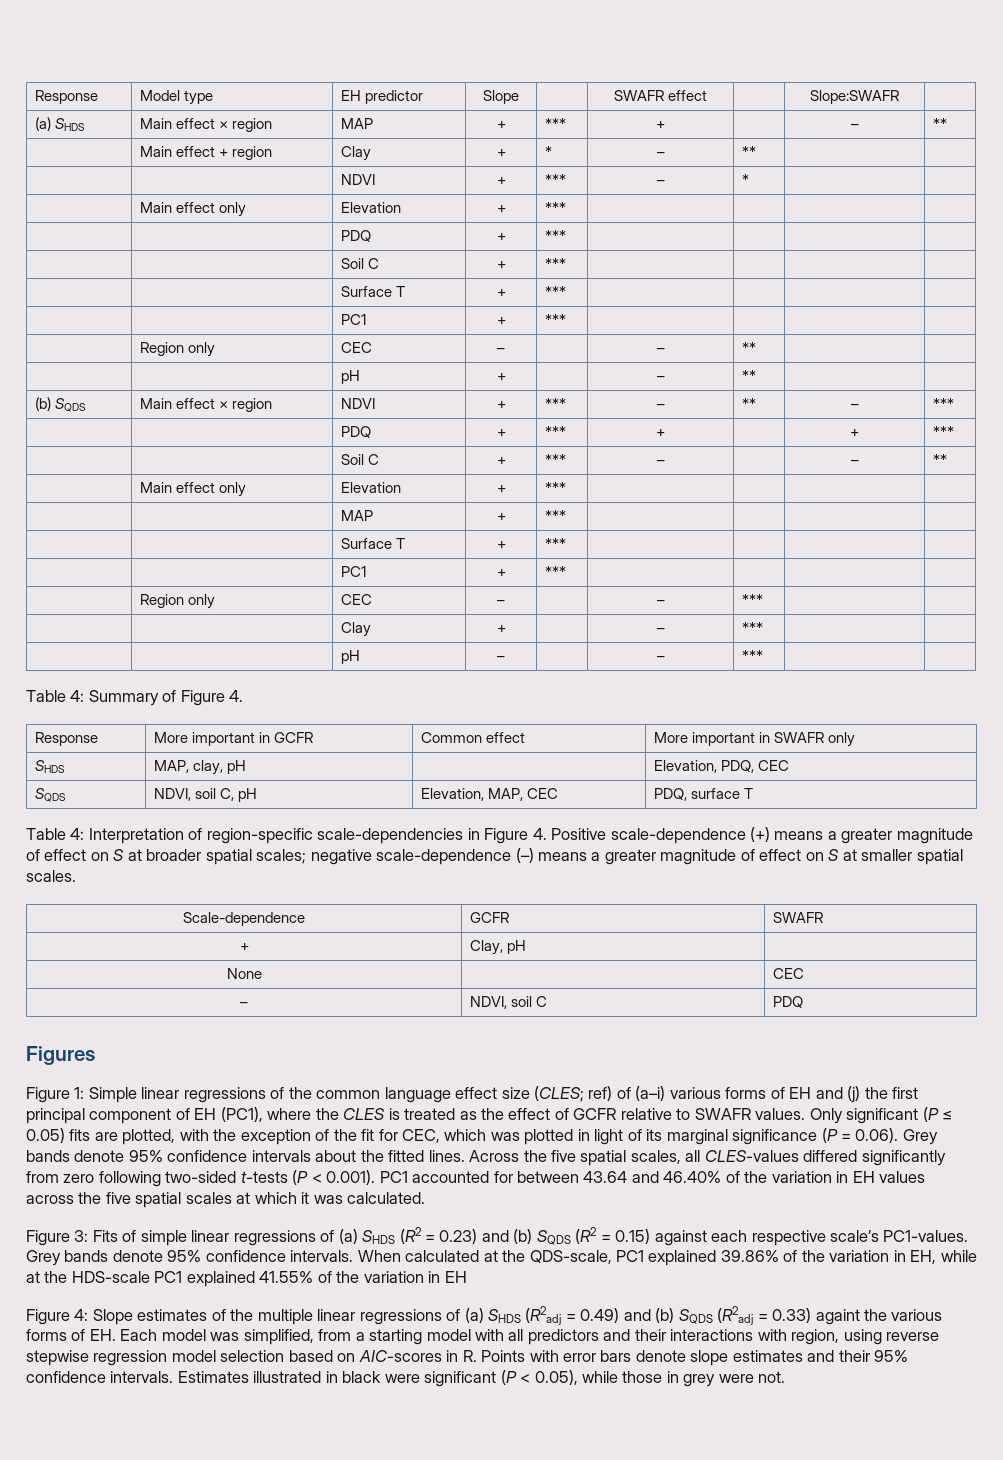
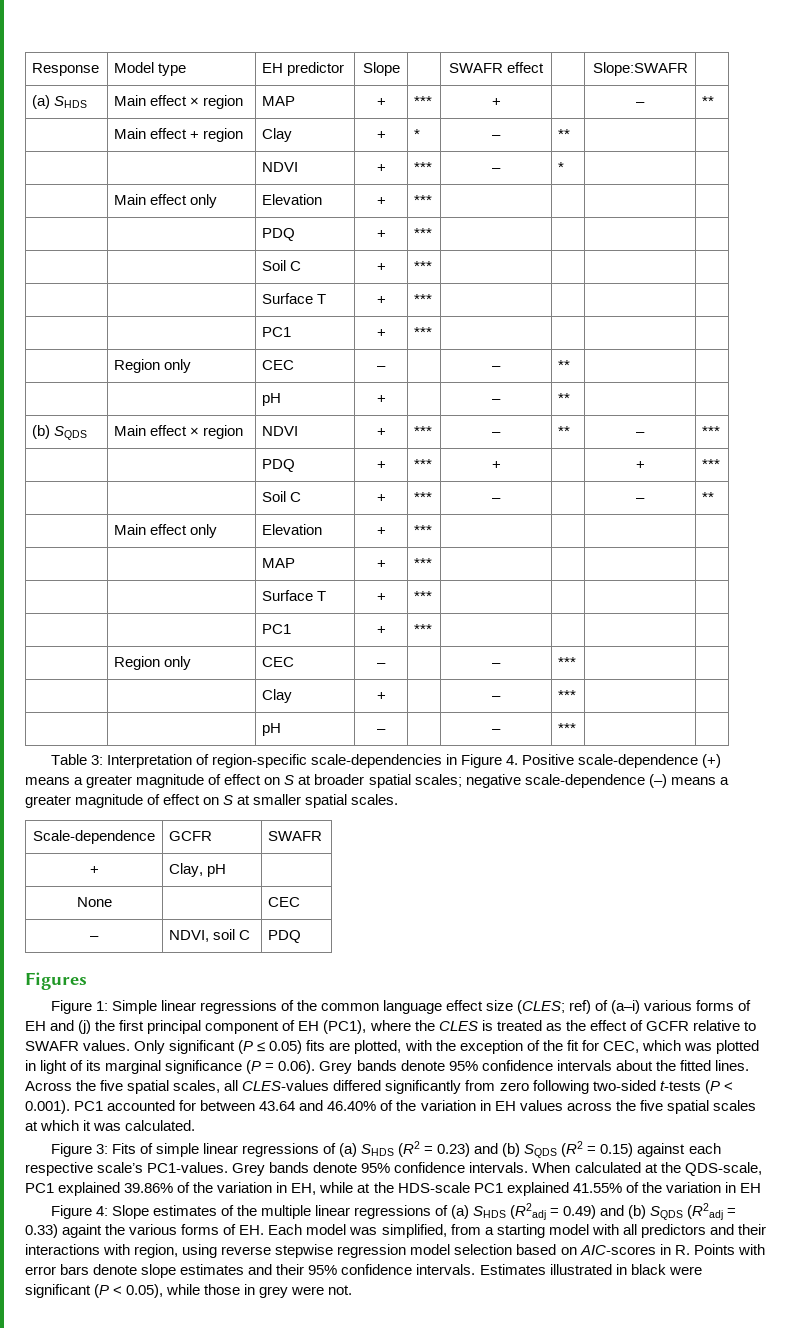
- Table 4: Summary of Figure 4.
- Response | More important in GCFR | Common effect | More important in SWAFR only
- SHDS | MAP, clay, pH | | Elevation, PDQ, CEC
- SQDS | NDVI, soil C, pH | Elevation, MAP, CEC | PDQ, surface T
- Table 4: Interpretation of region-specific scale-dependencies in Figure 4. Positive scale-dependence (+) means a greater magnitude of effect on S at broader spatial scales; negative scale-dependence (–) means a greater magnitude of effect on S at smaller spatial scales.
+ Table 3: Interpretation of region-specific scale-dependencies in Figure 4. Positive scale-dependence (+) means a greater magnitude of effect on S at broader spatial scales; negative scale-dependence (–) means a greater magnitude of effect on S at smaller spatial scales.

